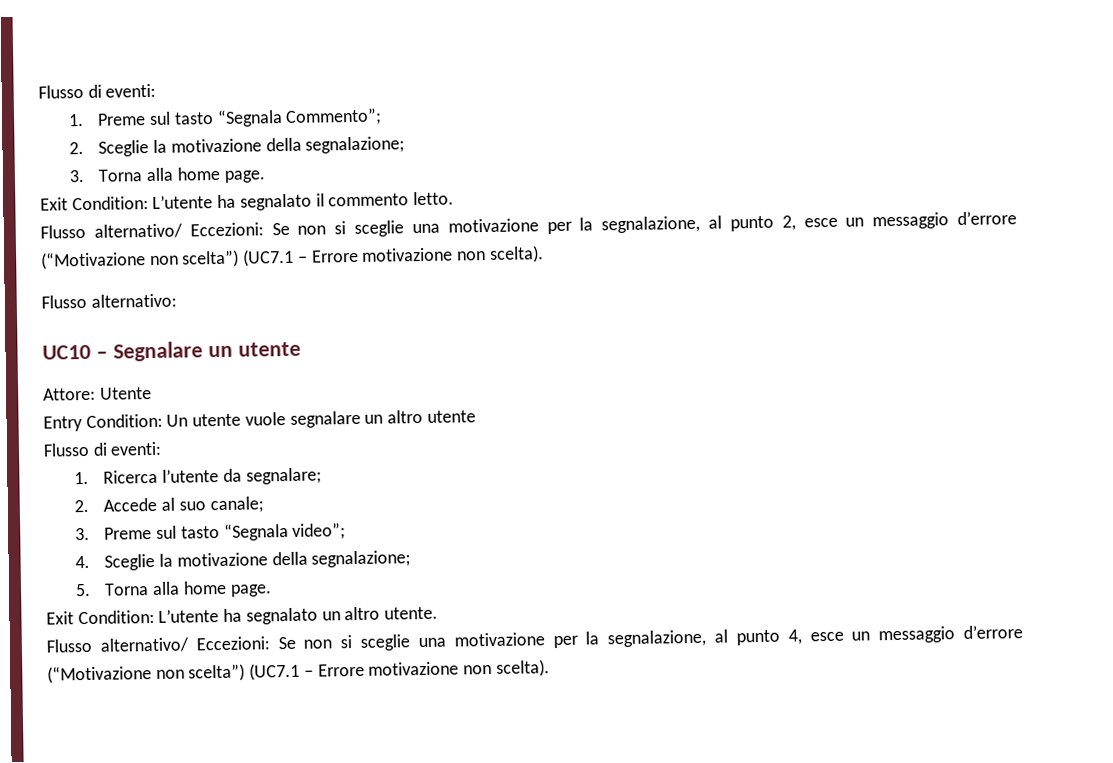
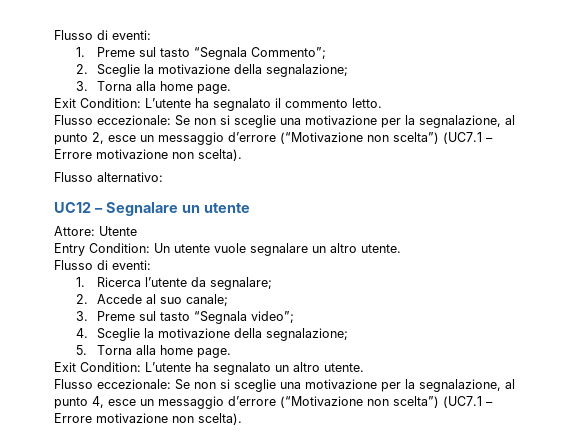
- Flusso alternativo/ Eccezioni: Se non si sceglie una motivazione per la segnalazione, al punto 2, esce un messaggio d’errore (“Motivazione non scelta”) (UC7.1 – Errore motivazione non scelta).
+ Flusso eccezionale: Se non si sceglie una motivazione per la segnalazione, al punto 2, esce un messaggio d’errore (“Motivazione non scelta”) (UC7.1 – Errore motivazione non scelta).
- UC10 – Segnalare un utente
+ UC12 – Segnalare un utente
- Entry Condition: Un utente vuole segnalare un altro utente
+ Entry Condition: Un utente vuole segnalare un altro utente.
- Flusso alternativo/ Eccezioni: Se non si sceglie una motivazione per la segnalazione, al punto 4, esce un messaggio d’errore (“Motivazione non scelta”) (UC7.1 – Errore motivazione non scelta).
+ Flusso eccezionale: Se non si sceglie una motivazione per la segnalazione, al punto 4, esce un messaggio d’errore (“Motivazione non scelta”) (UC7.1 – Errore motivazione non scelta).

